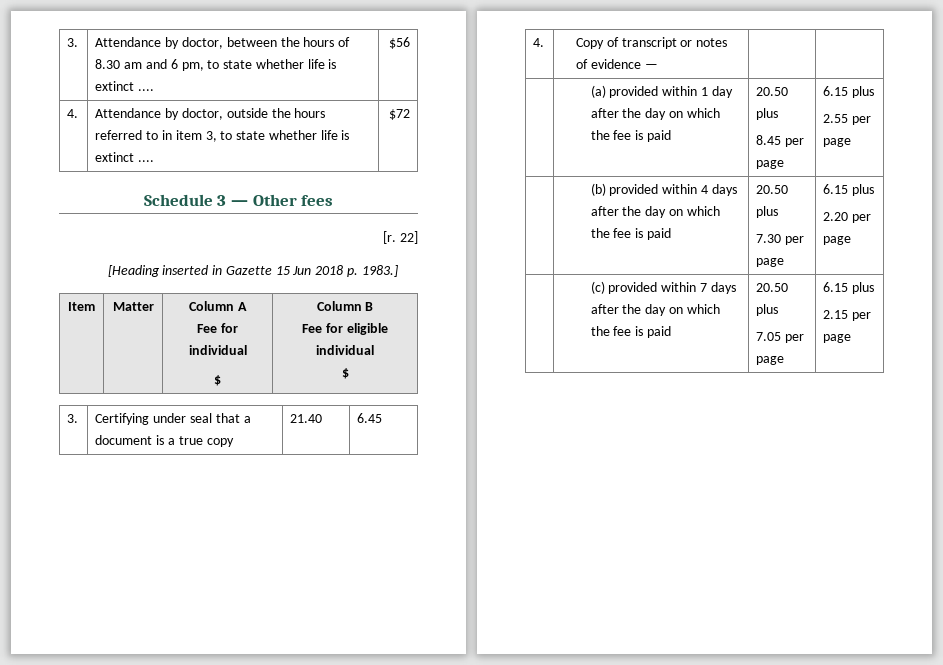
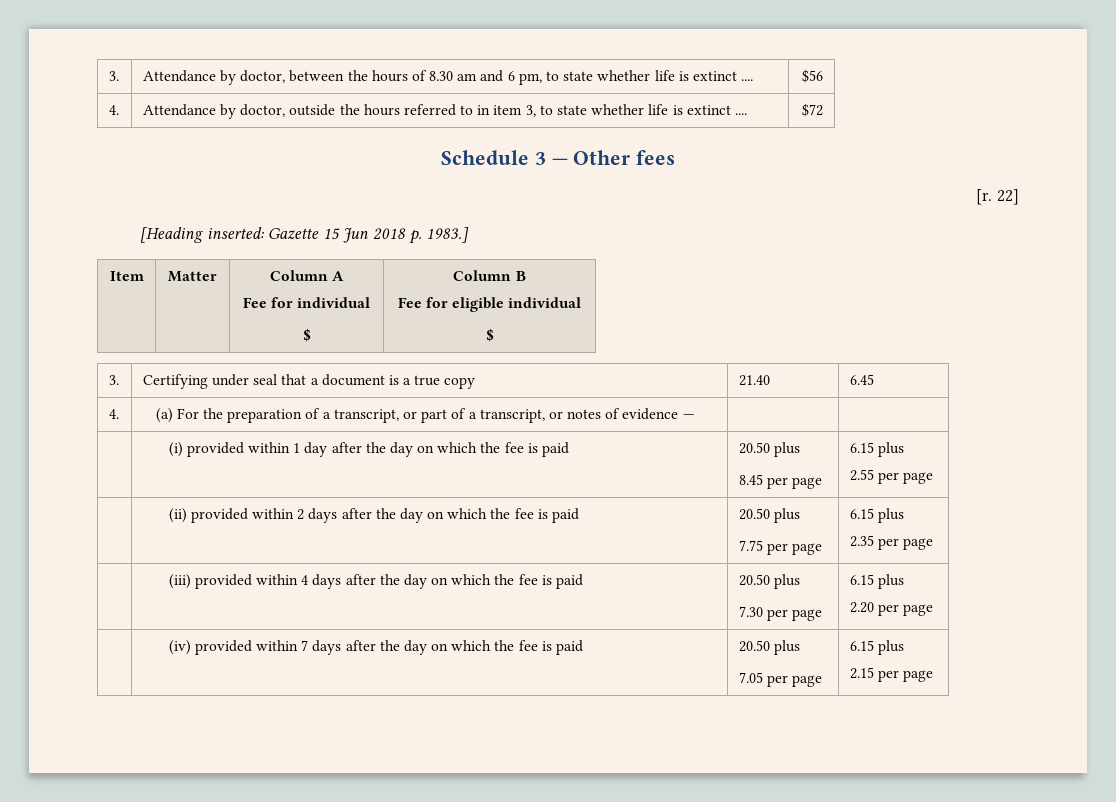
- [Heading inserted in Gazette 15 Jun 2018 p. 1983.]
+ [Heading inserted: Gazette 15 Jun 2018 p. 1983.]
- 4. | Copy of transcript or notes of evidence — | |
+ 4. | (a) For the preparation of a transcript, or part of a transcript, or notes of evidence — | |
- | (a) provided within 1 day after the day on which the fee is paid | 20.50 plus
+ | (i) provided within 1 day after the day on which the fee is paid | 20.50 plus
- | (b) provided within 4 days after the day on which the fee is paid | 20.50 plus
+ | (ii) provided within 2 days after the day on which the fee is paid | 20.50 plus
+ 7.75 per page | 6.15 plus
+ 2.35 per page
+ | (iii) provided within 4 days after the day on which the fee is paid | 20.50 plus
- | (c) provided within 7 days after the day on which the fee is paid | 20.50 plus
+ | (iv) provided within 7 days after the day on which the fee is paid | 20.50 plus

